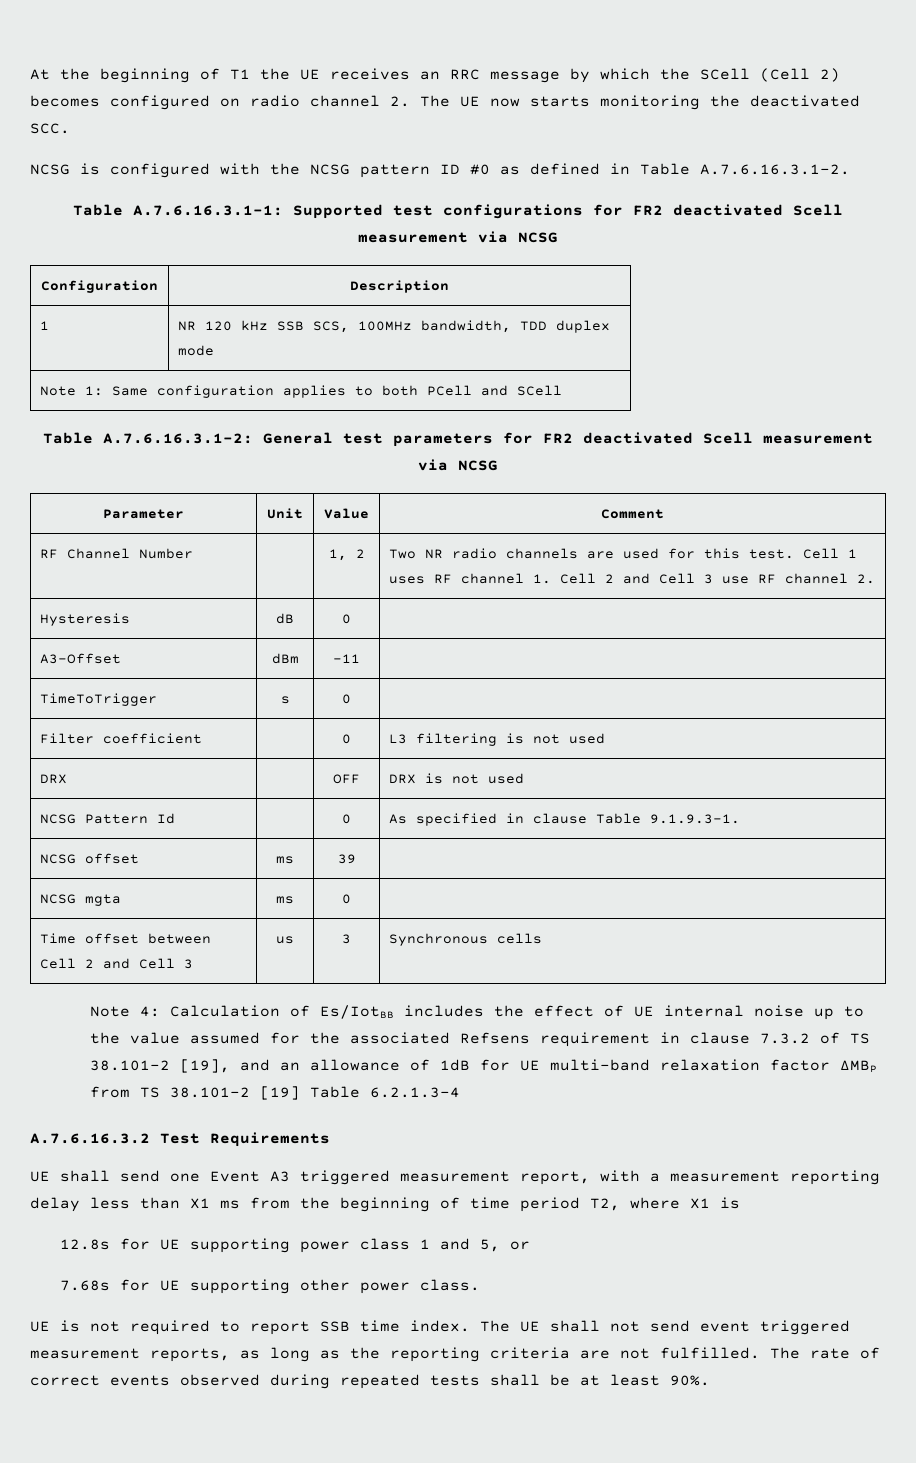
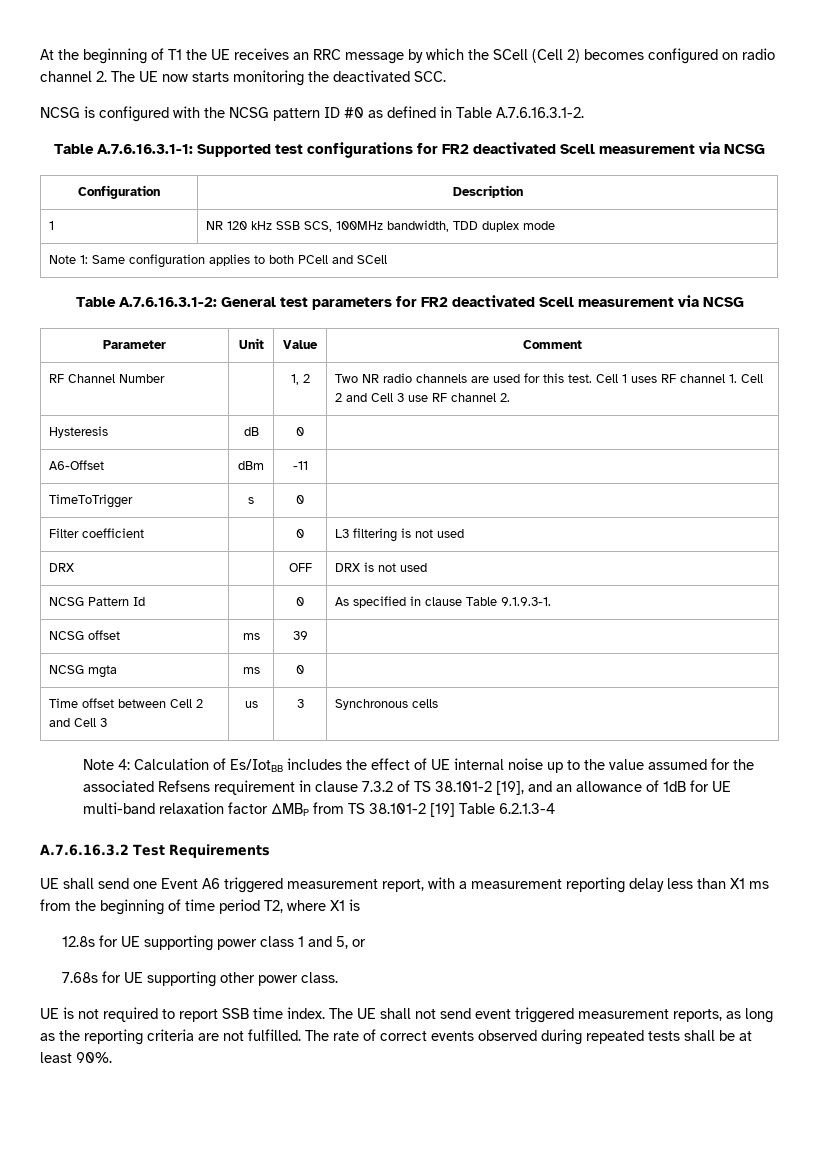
- A3-Offset | dBm | -11 |
+ A6-Offset | dBm | -11 |
- UE shall send one Event A3 triggered measurement report, with a measurement reporting delay less than X1 ms from the beginning of time period T2, where X1 is
+ UE shall send one Event A6 triggered measurement report, with a measurement reporting delay less than X1 ms from the beginning of time period T2, where X1 is

